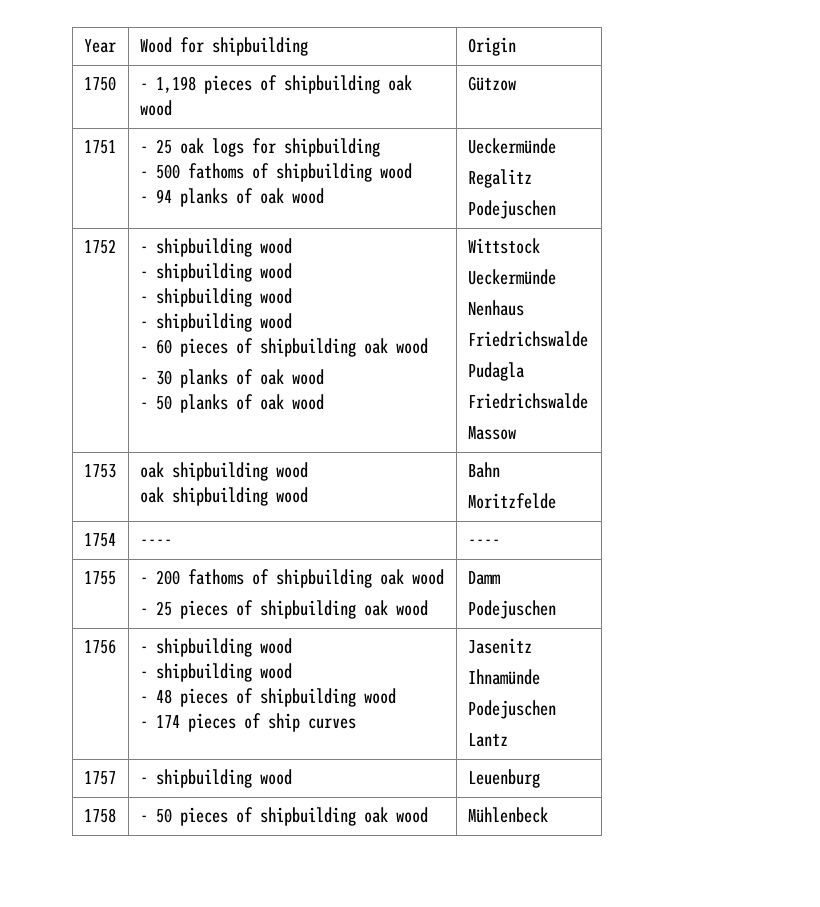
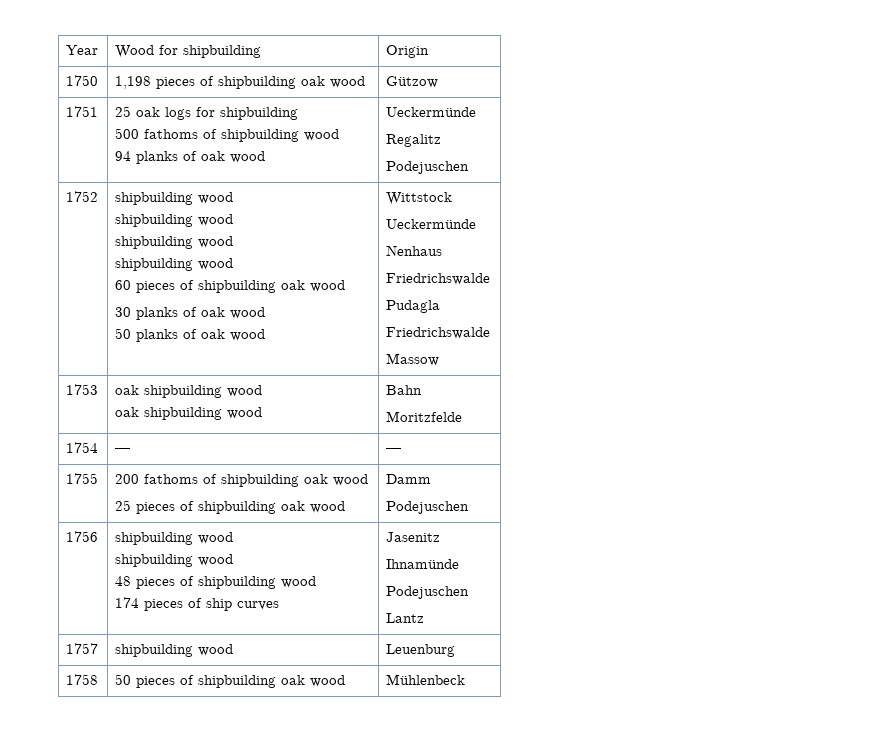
- 1750 | - 1,198 pieces of shipbuilding oak wood | Gützow
+ 1750 | 1,198 pieces of shipbuilding oak wood | Gützow
- 1751 | - 25 oak logs for shipbuilding
- - 500 fathoms of shipbuilding wood
- - 94 planks of oak wood | Ueckermünde
+ 1751 | 25 oak logs for shipbuilding
+ 500 fathoms of shipbuilding wood
+ 94 planks of oak wood | Ueckermünde
- 1752 | - shipbuilding wood
- - shipbuilding wood
- - shipbuilding wood
- - shipbuilding wood
- - 60 pieces of shipbuilding oak wood
- - 30 planks of oak wood
- - 50 planks of oak wood | Wittstock
+ 1752 | shipbuilding wood
+ shipbuilding wood
+ shipbuilding wood
+ shipbuilding wood
+ 60 pieces of shipbuilding oak wood
+ 30 planks of oak wood
+ 50 planks of oak wood | Wittstock
- 1754 | ---- | ----
+ 1754 | — | —
- 1755 | - 200 fathoms of shipbuilding oak wood
- - 25 pieces of shipbuilding oak wood | Damm
+ 1755 | 200 fathoms of shipbuilding oak wood
+ 25 pieces of shipbuilding oak wood | Damm
- 1756 | - shipbuilding wood
- - shipbuilding wood
- - 48 pieces of shipbuilding wood
- - 174 pieces of ship curves | Jasenitz
+ 1756 | shipbuilding wood
+ shipbuilding wood
+ 48 pieces of shipbuilding wood
+ 174 pieces of ship curves | Jasenitz
- 1757 | - shipbuilding wood | Leuenburg
+ 1757 | shipbuilding wood | Leuenburg
- 1758 | - 50 pieces of shipbuilding oak wood | Mühlenbeck
+ 1758 | 50 pieces of shipbuilding oak wood | Mühlenbeck

